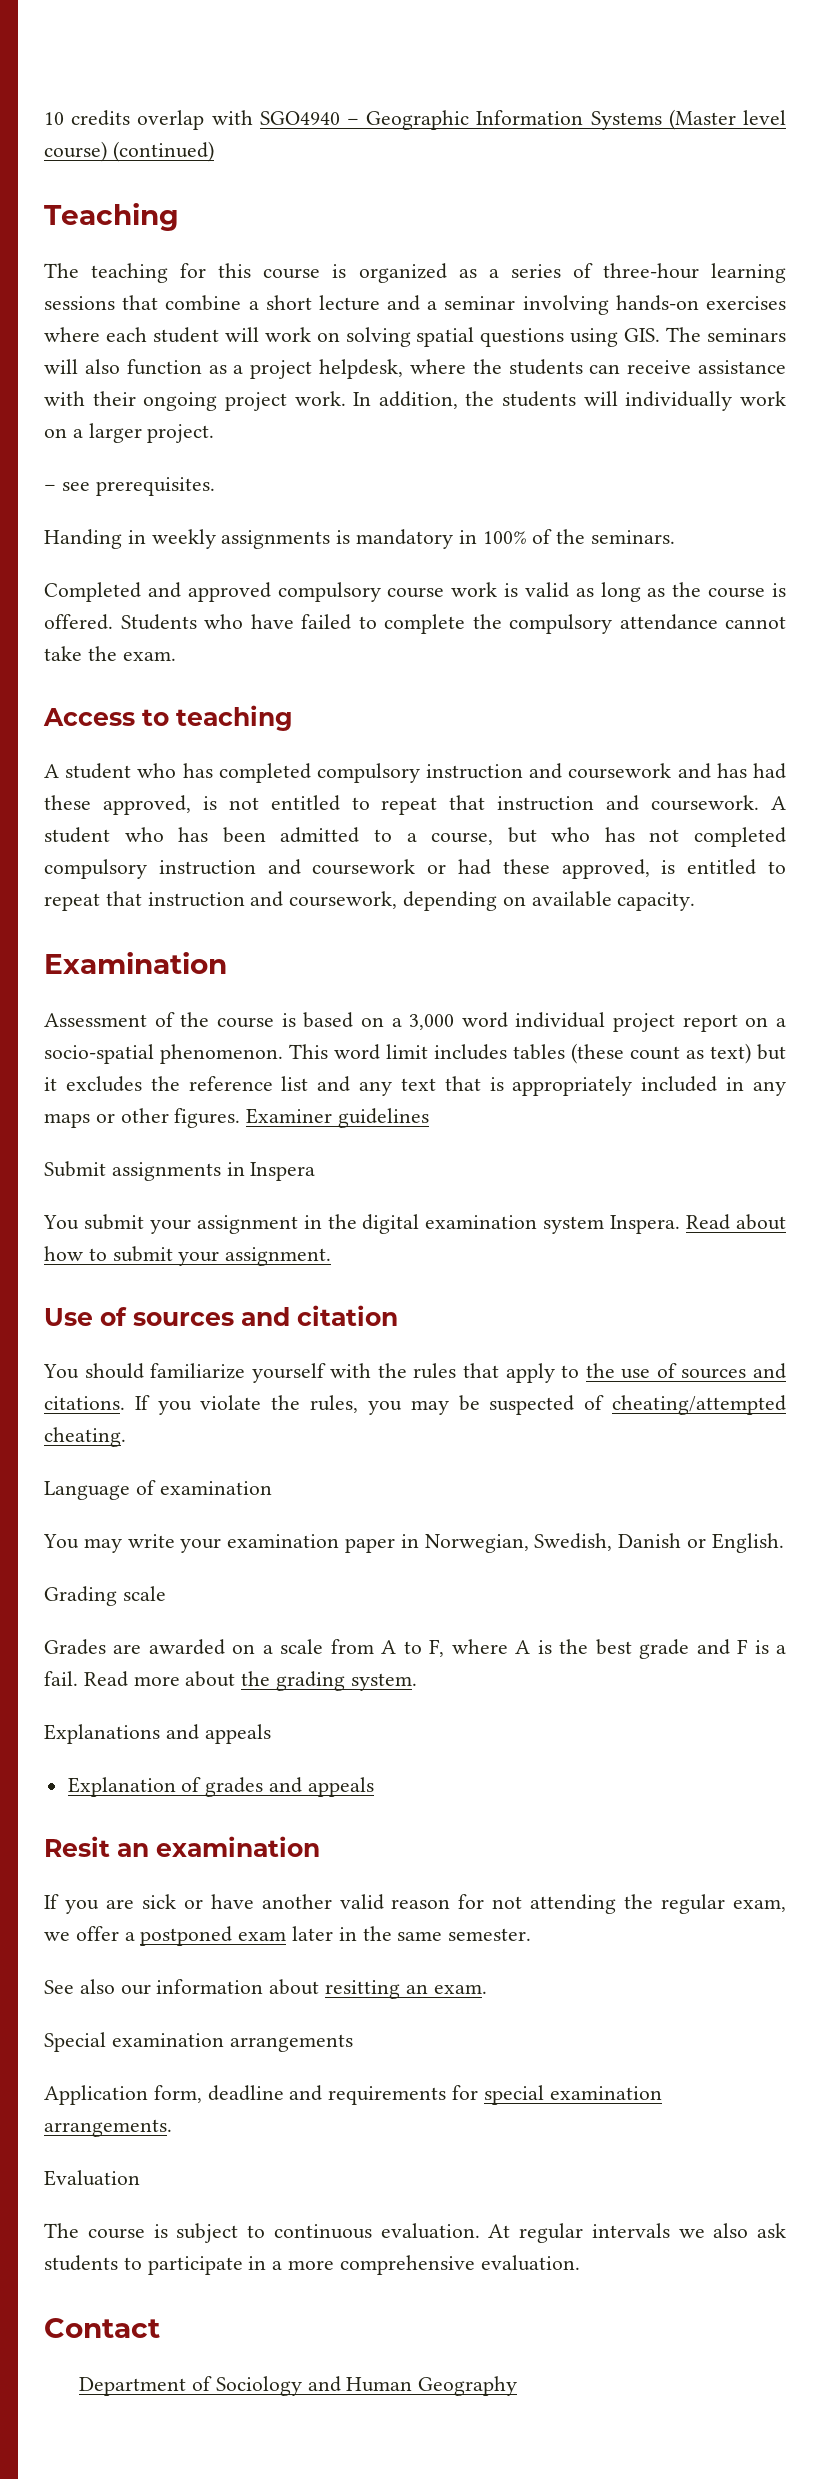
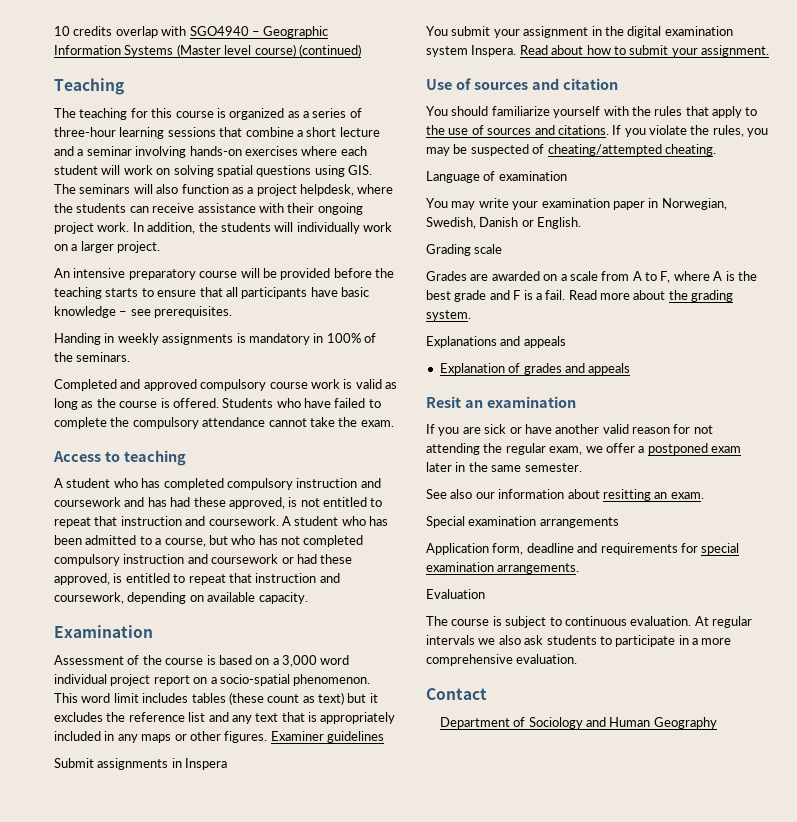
- – see prerequisites.
+ An intensive preparatory course will be provided before the teaching starts to ensure that all participants have basic knowledge – see prerequisites.

